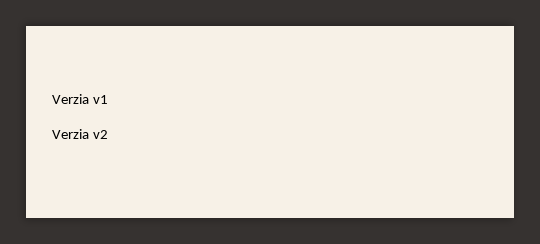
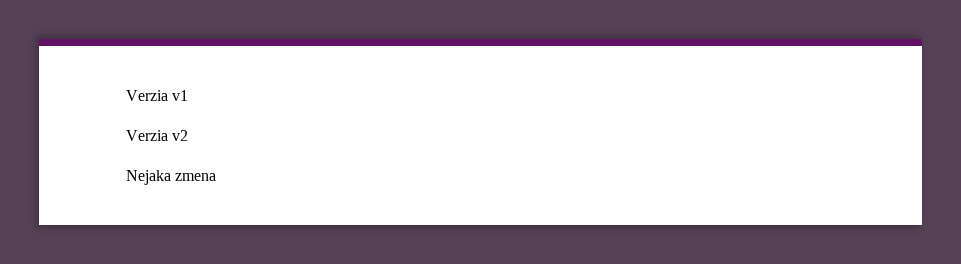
+ Nejaka zmena

